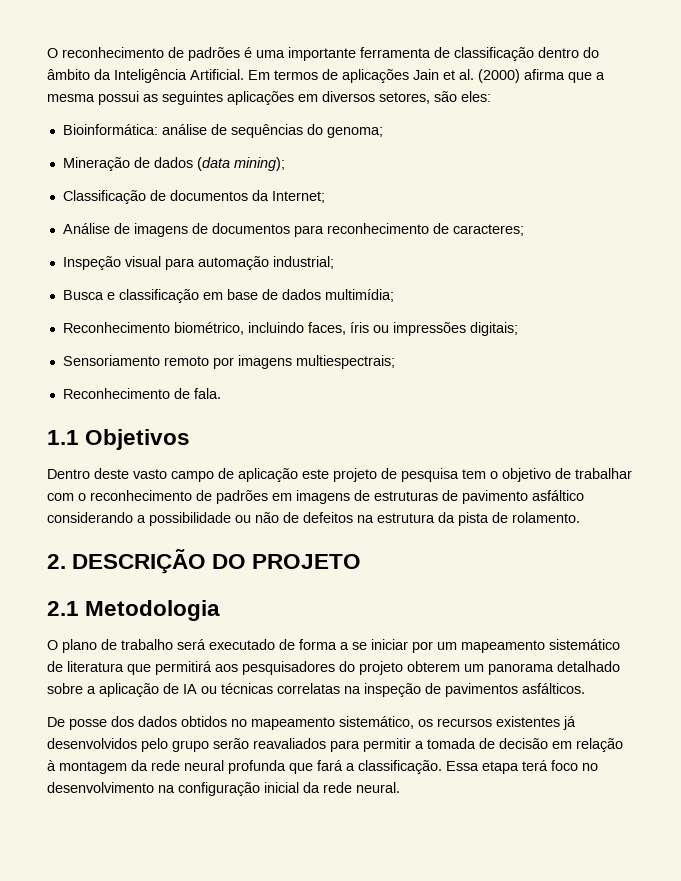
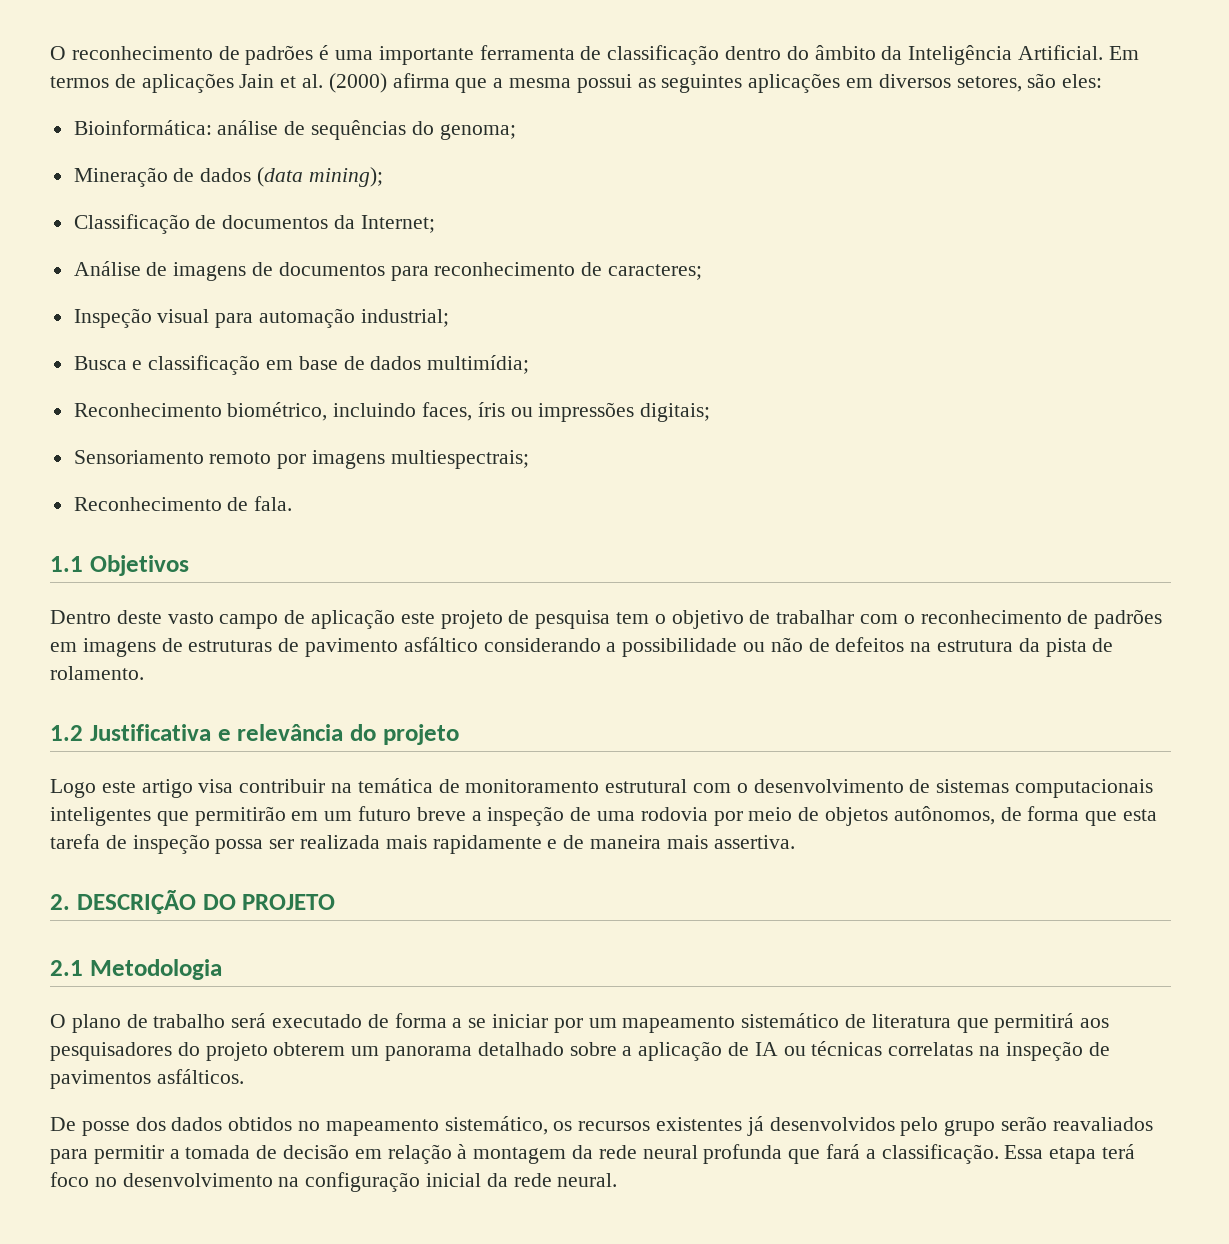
+ 1.2 Justificativa e relevância do projeto
+ Logo este artigo visa contribuir na temática de monitoramento estrutural com o desenvolvimento de sistemas computacionais inteligentes que permitirão em um futuro breve a inspeção de uma rodovia por meio de objetos autônomos, de forma que esta tarefa de inspeção possa ser realizada mais rapidamente e de maneira mais assertiva.

